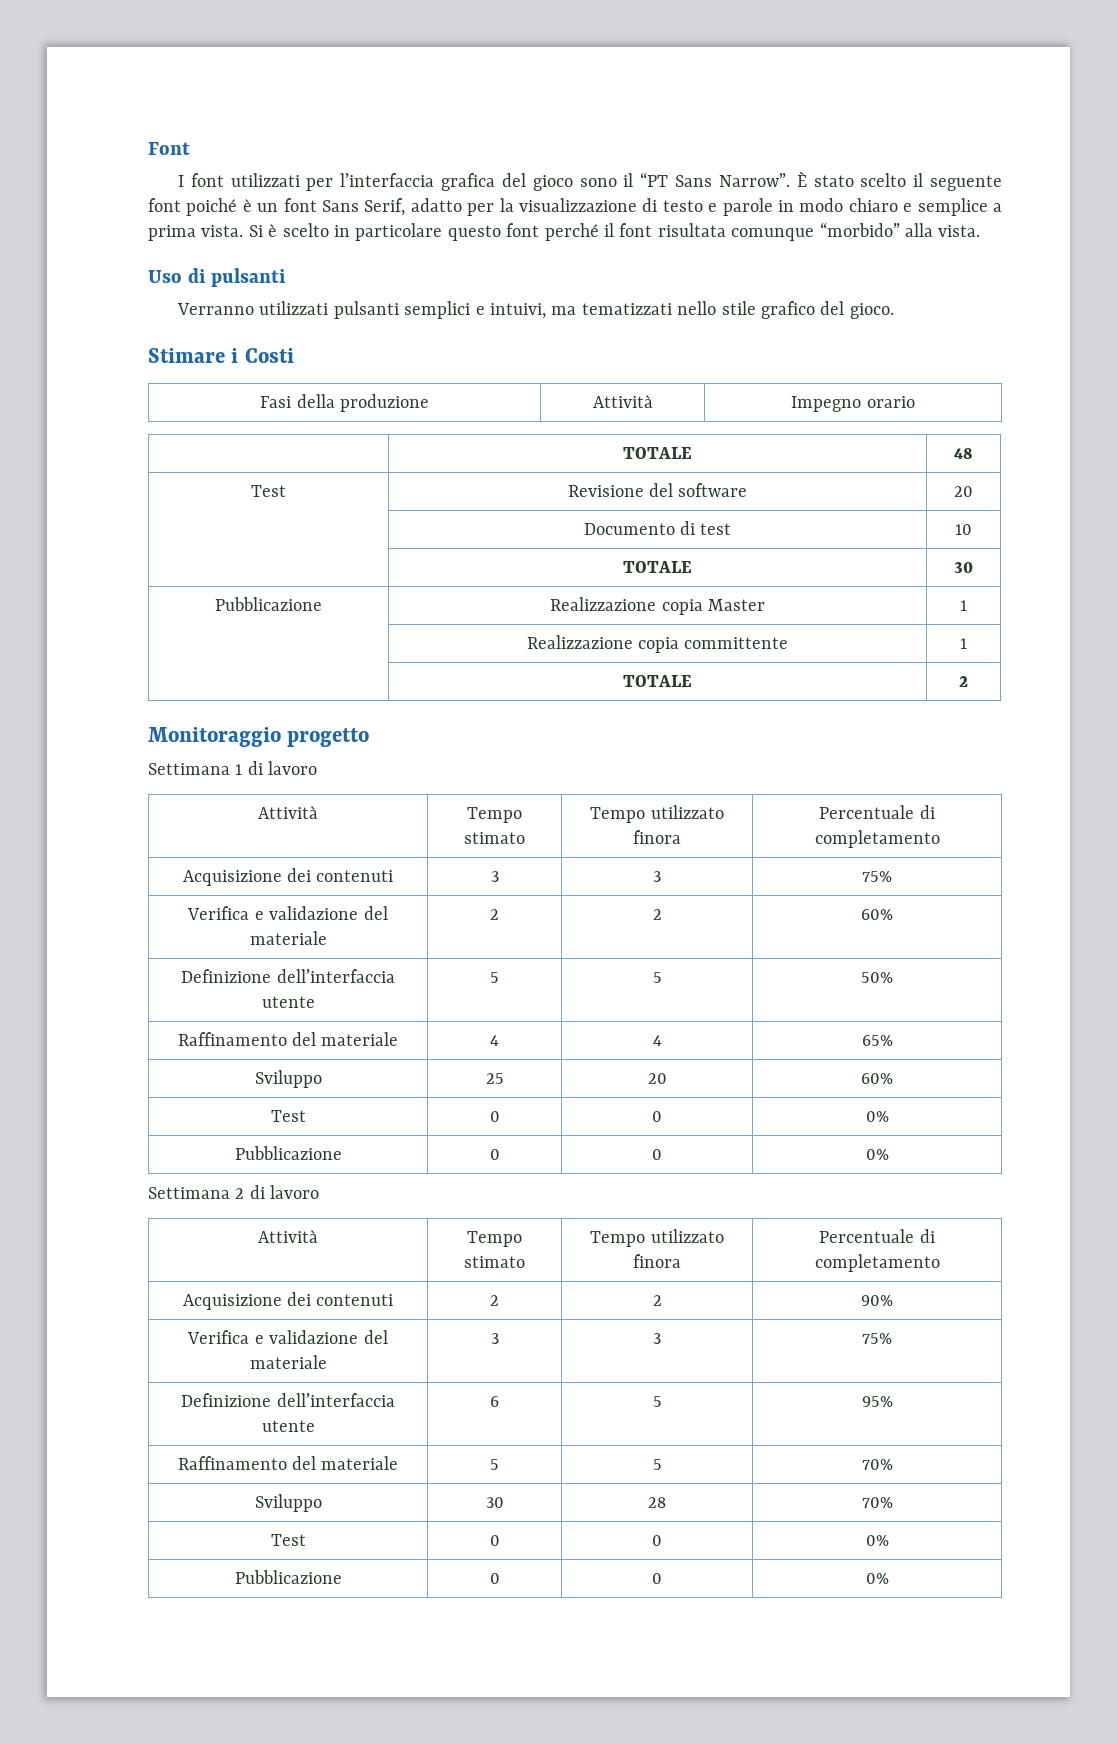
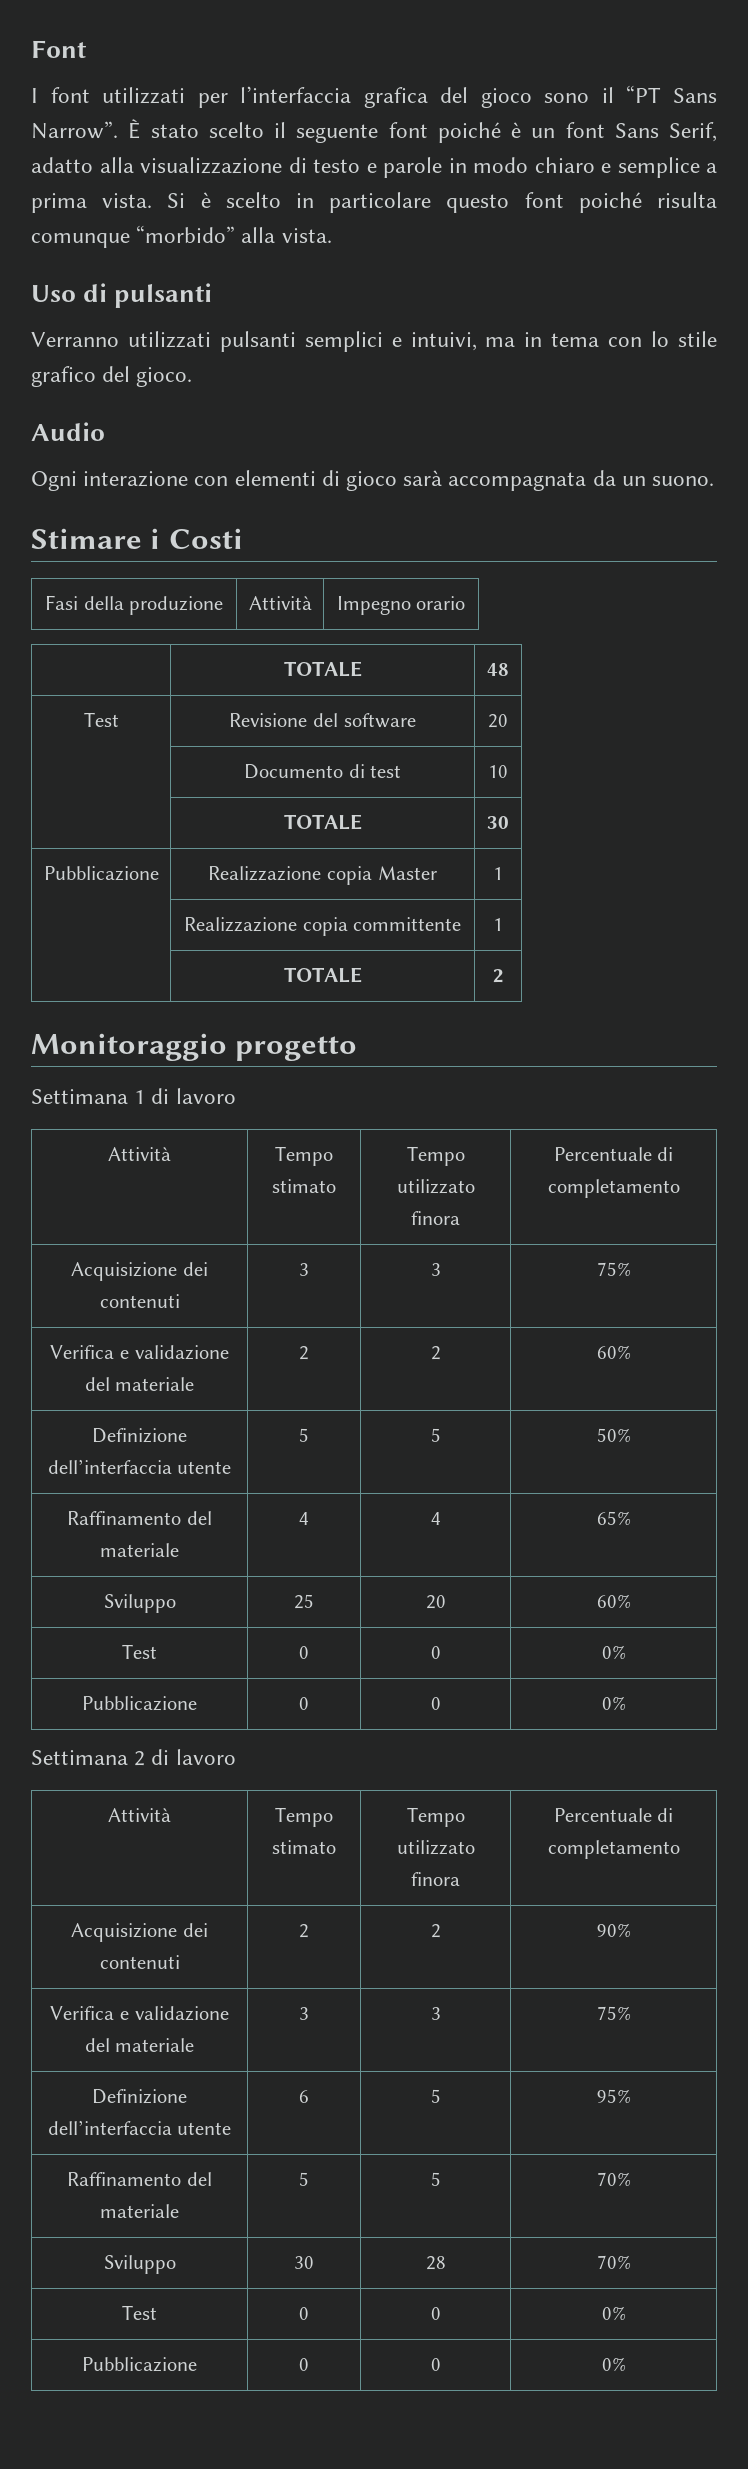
- È stato scelto il seguente font poiché è un font Sans Serif, adatto per la visualizzazione di testo e parole in modo chiaro e semplice a prima vista.
+ È stato scelto il seguente font poiché è un font Sans Serif, adatto alla visualizzazione di testo e parole in modo chiaro e semplice a prima vista.
- Si è scelto in particolare questo font perché il font risultata comunque “morbido” alla vista.
+ Si è scelto in particolare questo font poiché risulta comunque “morbido” alla vista.
- Verranno utilizzati pulsanti semplici e intuivi, ma tematizzati nello stile grafico del gioco.
+ Verranno utilizzati pulsanti semplici e intuivi, ma in tema con lo stile grafico del gioco.
+ Audio
+ Ogni interazione con elementi di gioco sarà accompagnata da un suono.

